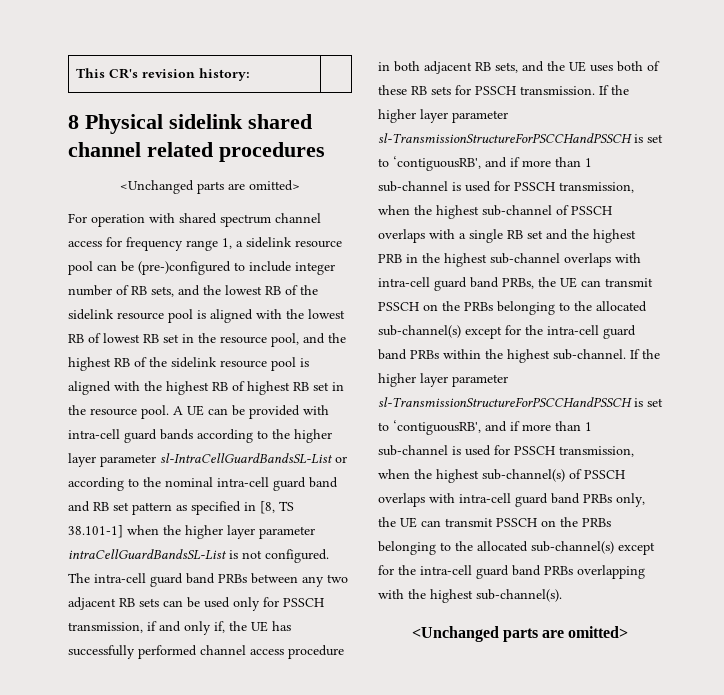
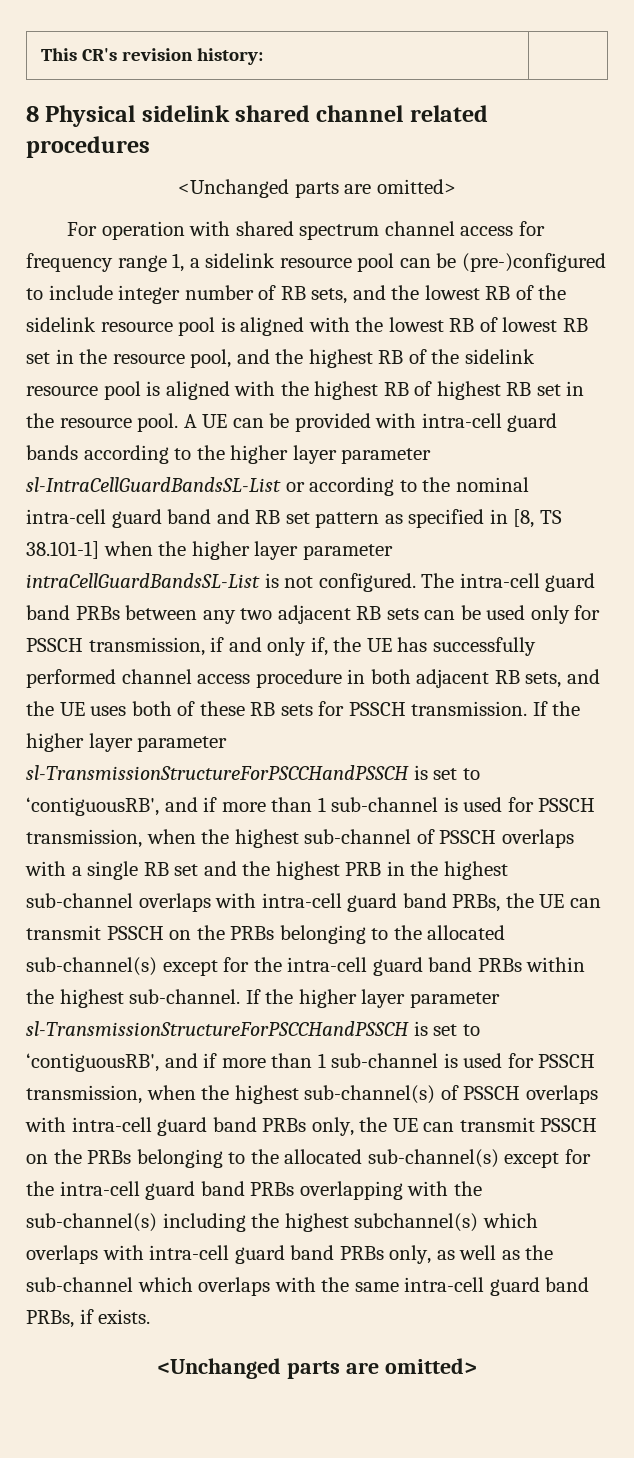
- If the higher layer parameter sl-TransmissionStructureForPSCCHandPSSCH is set to ‘contiguousRB', and if more than 1 sub-channel is used for PSSCH transmission, when the highest sub-channel(s) of PSSCH overlaps with intra-cell guard band PRBs only, the UE can transmit PSSCH on the PRBs belonging to the allocated sub-channel(s) except for the intra-cell guard band PRBs overlapping with the highest sub-channel(s).
+ If the higher layer parameter sl-TransmissionStructureForPSCCHandPSSCH is set to ‘contiguousRB', and if more than 1 sub-channel is used for PSSCH transmission, when the highest sub-channel(s) of PSSCH overlaps with intra-cell guard band PRBs only, the UE can transmit PSSCH on the PRBs belonging to the allocated sub-channel(s) except for the intra-cell guard band PRBs overlapping with the sub-channel(s) including the highest subchannel(s) which overlaps with intra-cell guard band PRBs only, as well as the sub-channel which overlaps with the same intra-cell guard band PRBs, if exists.

